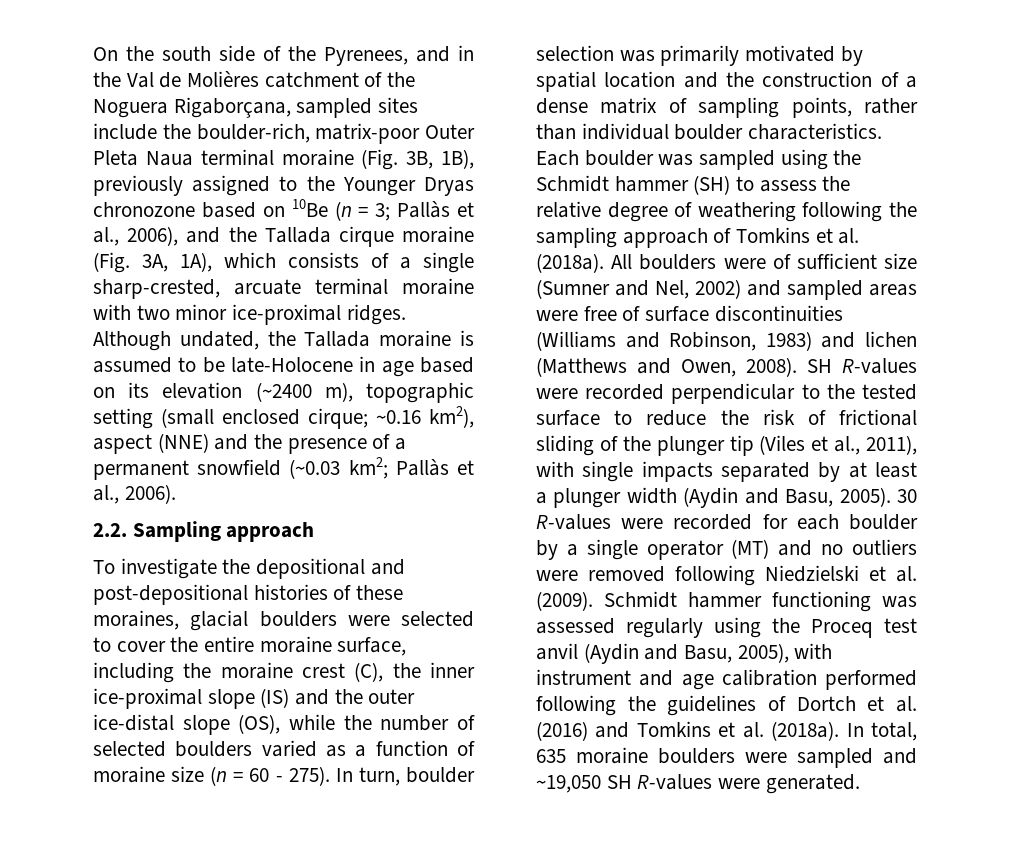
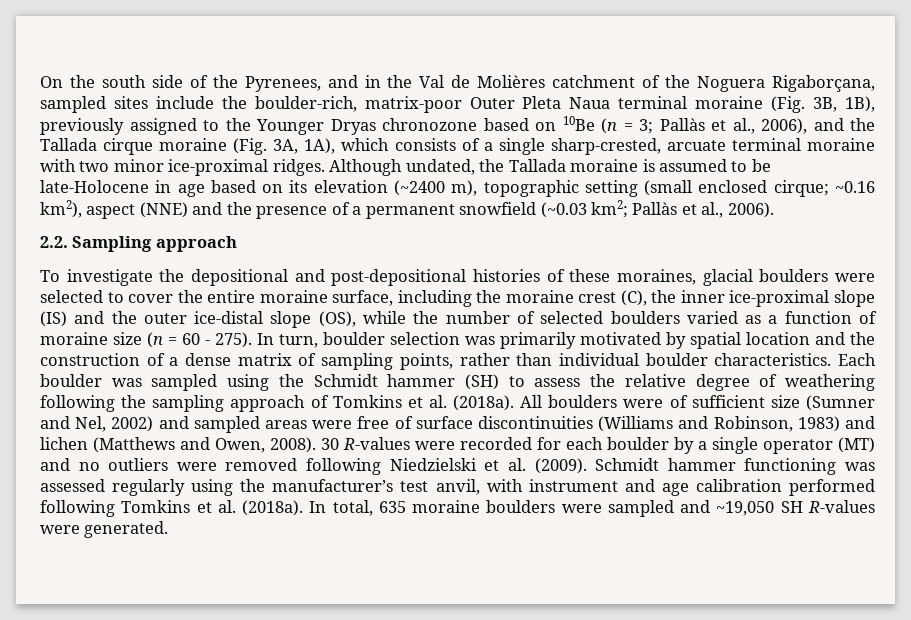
- SH R-values were recorded perpendicular to the tested surface to reduce the risk of frictional sliding of the plunger tip (Viles et al., 2011), with single impacts separated by at least a plunger width (Aydin and Basu, 2005).
- Schmidt hammer functioning was assessed regularly using the Proceq test anvil (Aydin and Basu, 2005), with instrument and age calibration performed following the guidelines of Dortch et al. (2016) and Tomkins et al. (2018a).
+ Schmidt hammer functioning was assessed regularly using the manufacturer’s test anvil, with instrument and age calibration performed following Tomkins et al. (2018a).

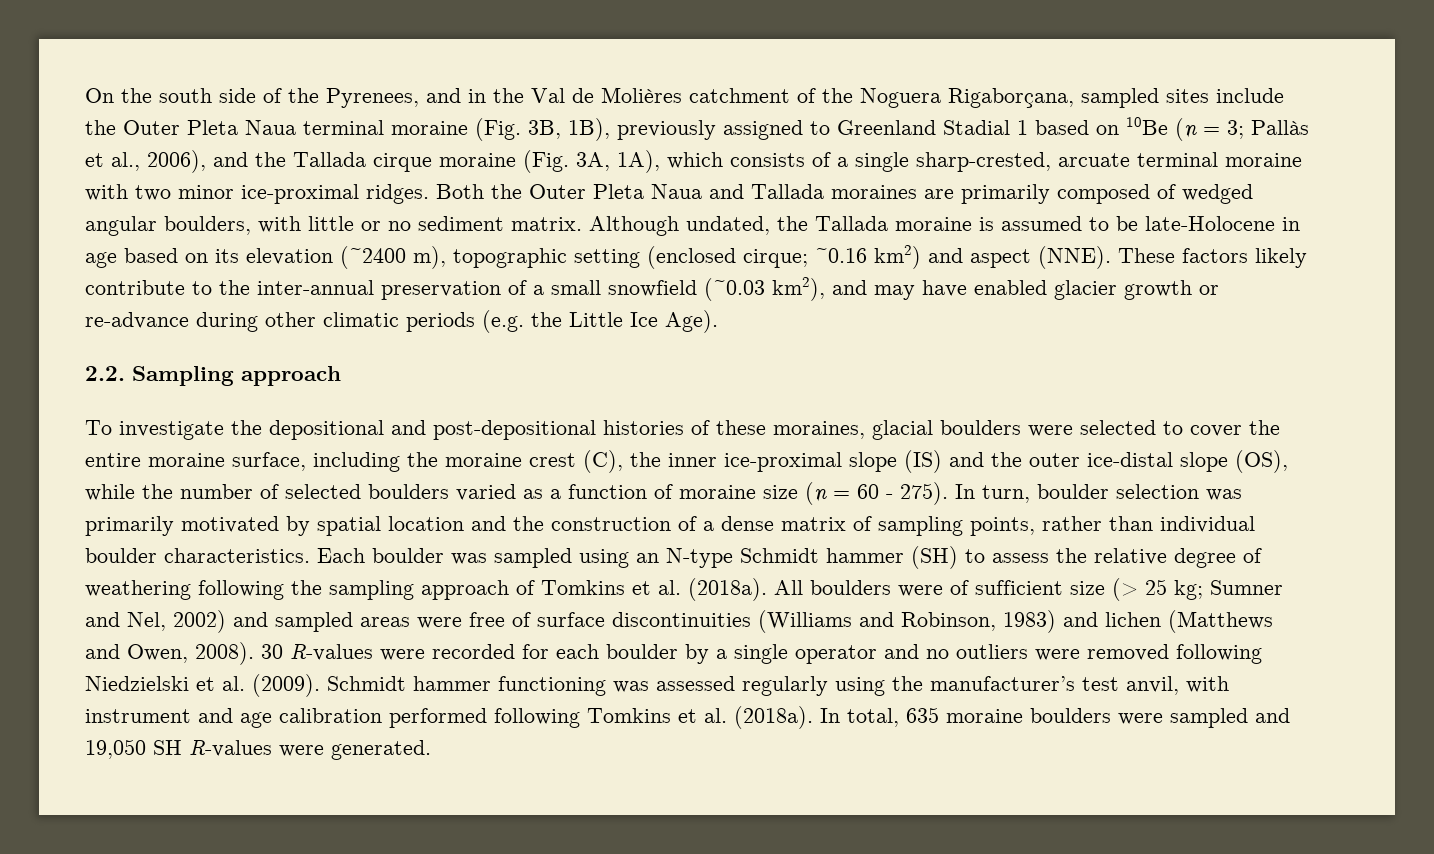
- On the south side of the Pyrenees, and in the Val de Molières catchment of the Noguera Rigaborçana, sampled sites include the boulder-rich, matrix-poor Outer Pleta Naua terminal moraine (Fig. 3B, 1B), previously assigned to the Younger Dryas chronozone based on 10Be (n = 3;
+ On the south side of the Pyrenees, and in the Val de Molières catchment of the Noguera Rigaborçana, sampled sites include the Outer Pleta Naua terminal moraine (Fig. 3B, 1B), previously assigned to Greenland Stadial 1 based on 10Be (n = 3;
+ Both the Outer Pleta Naua and Tallada moraines are primarily composed of wedged angular boulders, with little or no sediment matrix.
- Although undated, the Tallada moraine is assumed to be late-Holocene in age based on its elevation (~2400 m), topographic setting (small enclosed cirque; ~0.16 km2), aspect (NNE) and the presence of a permanent snowfield (~0.03 km2; Pallàs et al., 2006).
+ Although undated, the Tallada moraine is assumed to be late-Holocene in age based on its elevation (~2400 m), topographic setting (enclosed cirque; ~0.16 km2) and aspect (NNE). These factors likely contribute to the inter-annual preservation of a small snowfield (~0.03 km2), and may have enabled glacier growth or re-advance during other climatic periods (e.g. the Little Ice Age).
- Each boulder was sampled using the Schmidt hammer (SH) to assess the relative degree of weathering following the sampling approach of Tomkins et al. (2018a).
+ Each boulder was sampled using an N-type Schmidt hammer (SH) to assess the relative degree of weathering following the sampling approach of Tomkins et al. (2018a).
- All boulders were of sufficient size (Sumner and Nel, 2002) and sampled areas were free of surface discontinuities (Williams and Robinson, 1983) and lichen (Matthews and Owen, 2008).
+ All boulders were of sufficient size (> 25 kg; Sumner and Nel, 2002) and sampled areas were free of surface discontinuities (Williams and Robinson, 1983) and lichen (Matthews and Owen, 2008).
- 30 R-values were recorded for each boulder by a single operator (MT) and no outliers were removed following Niedzielski et al. (2009).
+ 30 R-values were recorded for each boulder by a single operator and no outliers were removed following Niedzielski et al. (2009).
- In total, 635 moraine boulders were sampled and ~19,050 SH R-values were generated.
+ In total, 635 moraine boulders were sampled and 19,050 SH R-values were generated.

